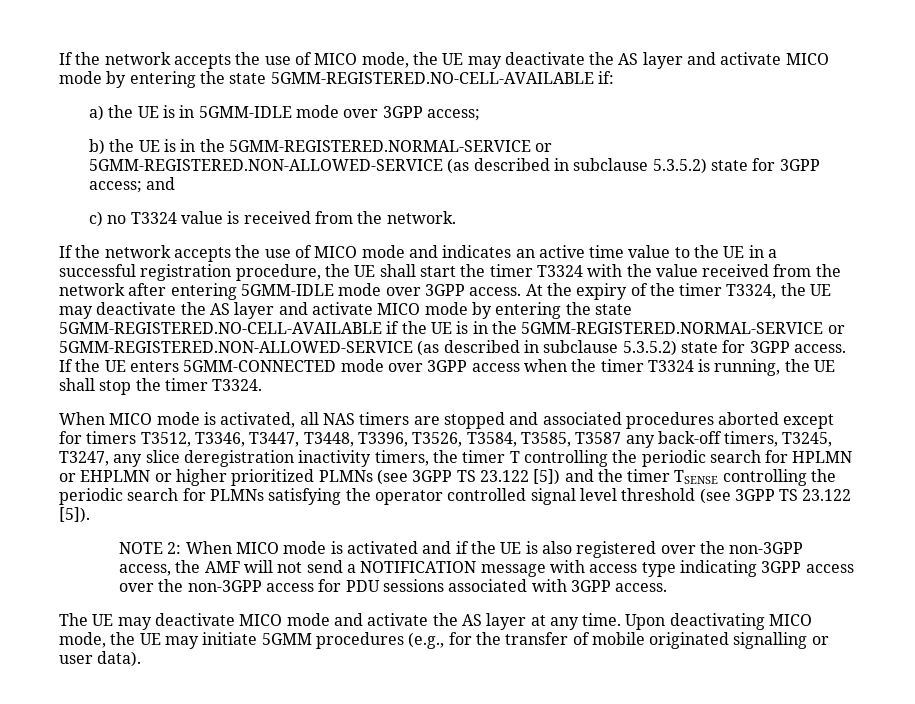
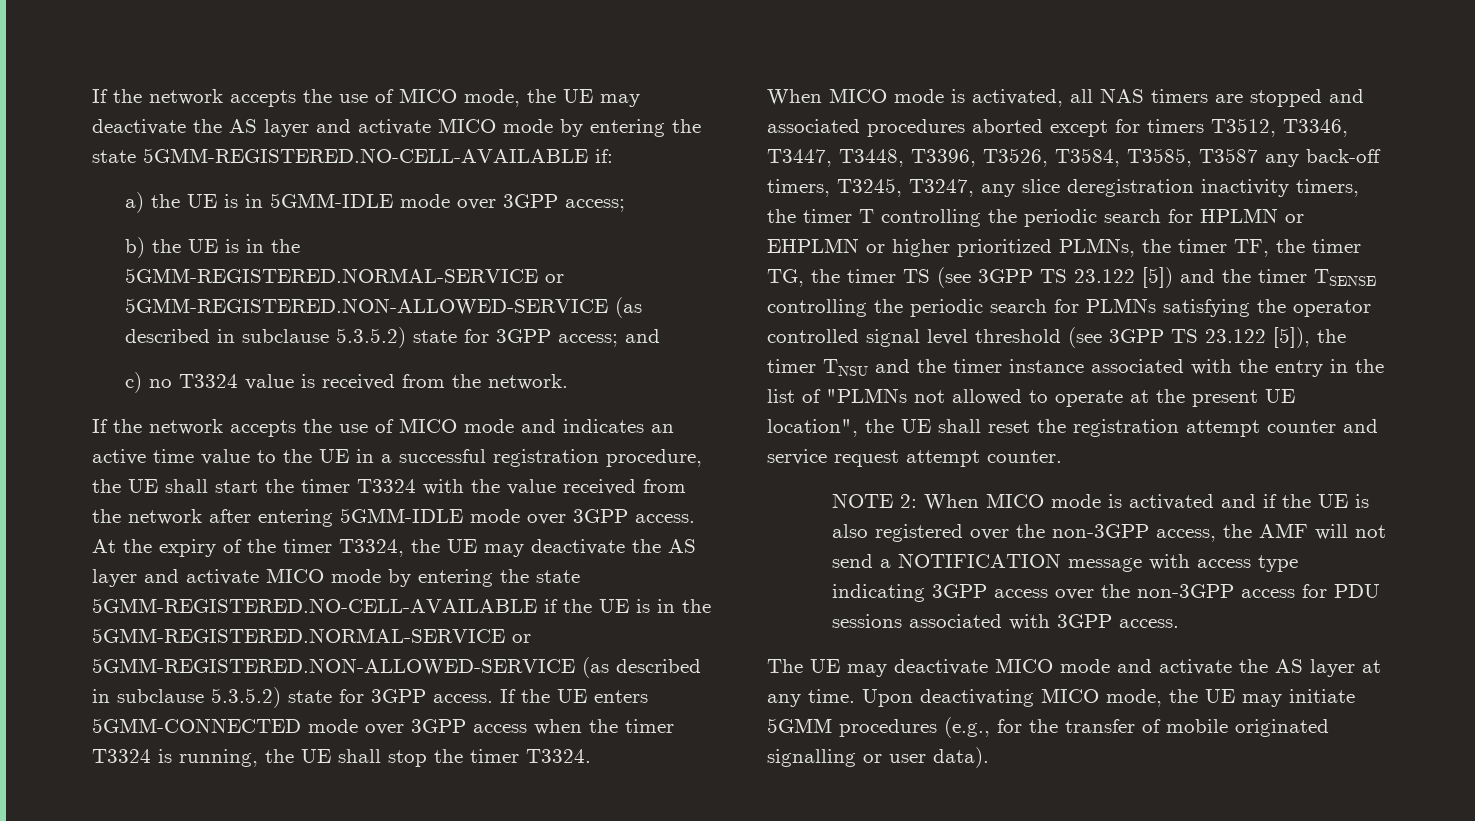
- When MICO mode is activated, all NAS timers are stopped and associated procedures aborted except for timers T3512, T3346, T3447, T3448, T3396, T3526, T3584, T3585, T3587 any back-off timers, T3245, T3247, any slice deregistration inactivity timers, the timer T controlling the periodic search for HPLMN or EHPLMN or higher prioritized PLMNs (see 3GPP TS 23.122 [5]) and the timer TSENSE controlling the periodic search for PLMNs satisfying the operator controlled signal level threshold (see 3GPP TS 23.122 [5]).
+ When MICO mode is activated, all NAS timers are stopped and associated procedures aborted except for timers T3512, T3346, T3447, T3448, T3396, T3526, T3584, T3585, T3587 any back-off timers, T3245, T3247, any slice deregistration inactivity timers, the timer T controlling the periodic search for HPLMN or EHPLMN or higher prioritized PLMNs, the timer TF, the timer TG, the timer TS (see 3GPP TS 23.122 [5]) and the timer TSENSE controlling the periodic search for PLMNs satisfying the operator controlled signal level threshold (see 3GPP TS 23.122 [5]), the timer TNSU and the timer instance associated with the entry in the list of "PLMNs not allowed to operate at the present UE location", the UE shall reset the registration attempt counter and service request attempt counter.

